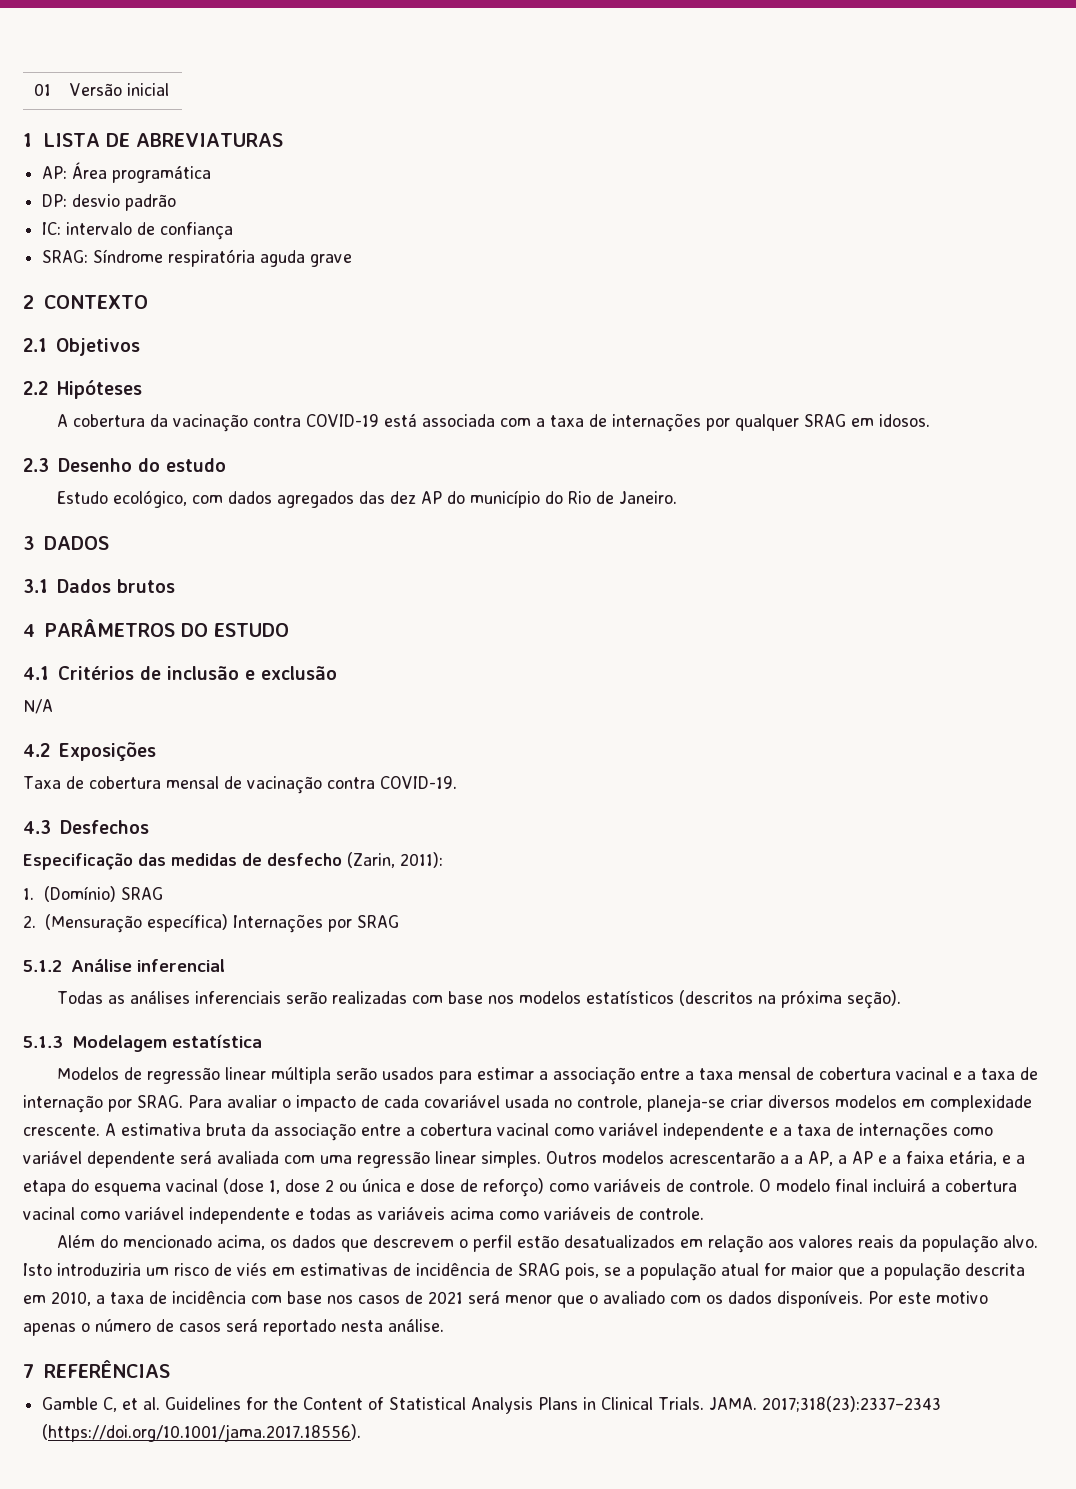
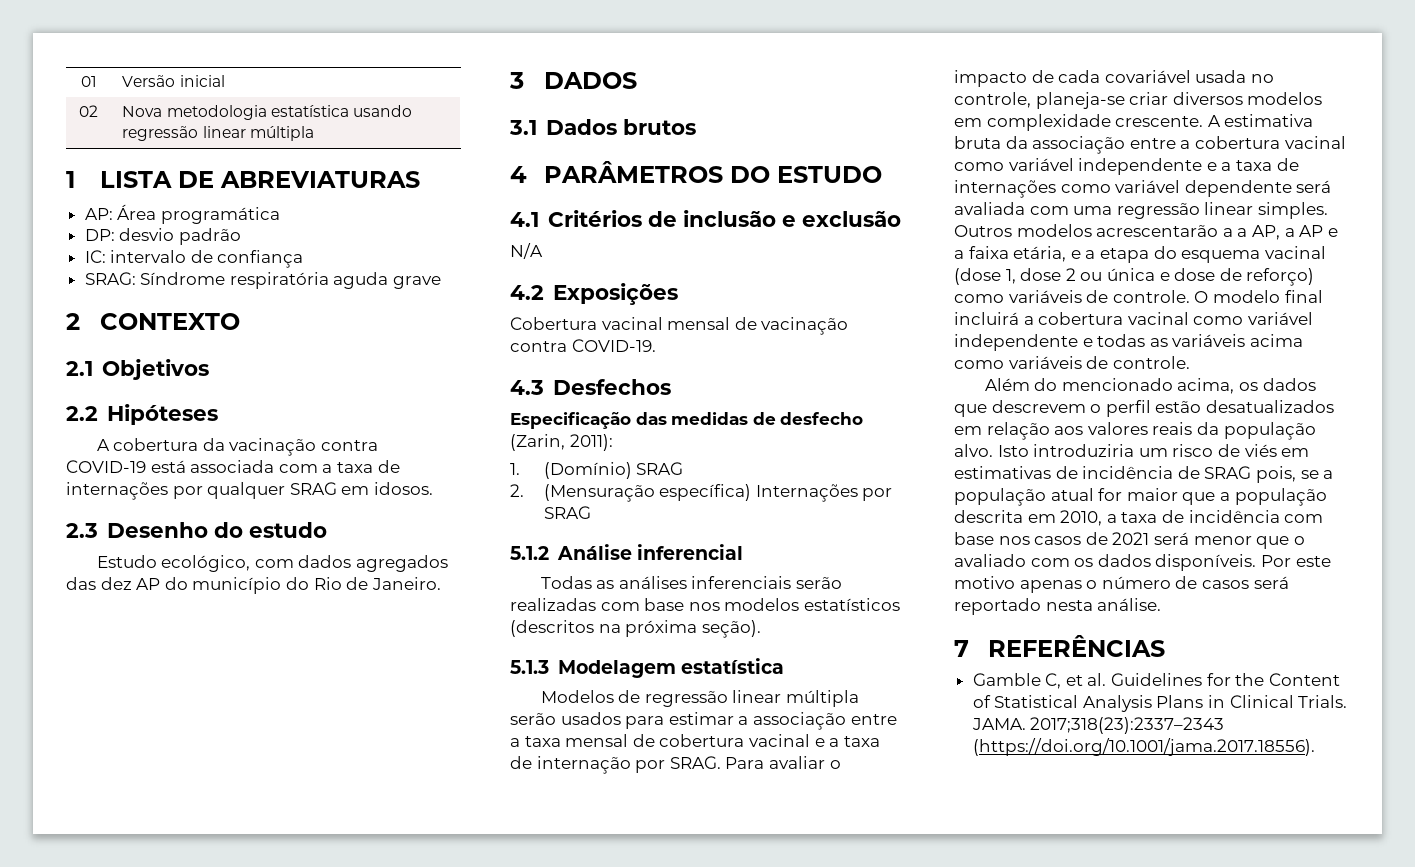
+ 02 | Nova metodologia estatística usando regressão linear múltipla
- Taxa de cobertura mensal de vacinação contra COVID-19.
+ Cobertura vacinal mensal de vacinação contra COVID-19.

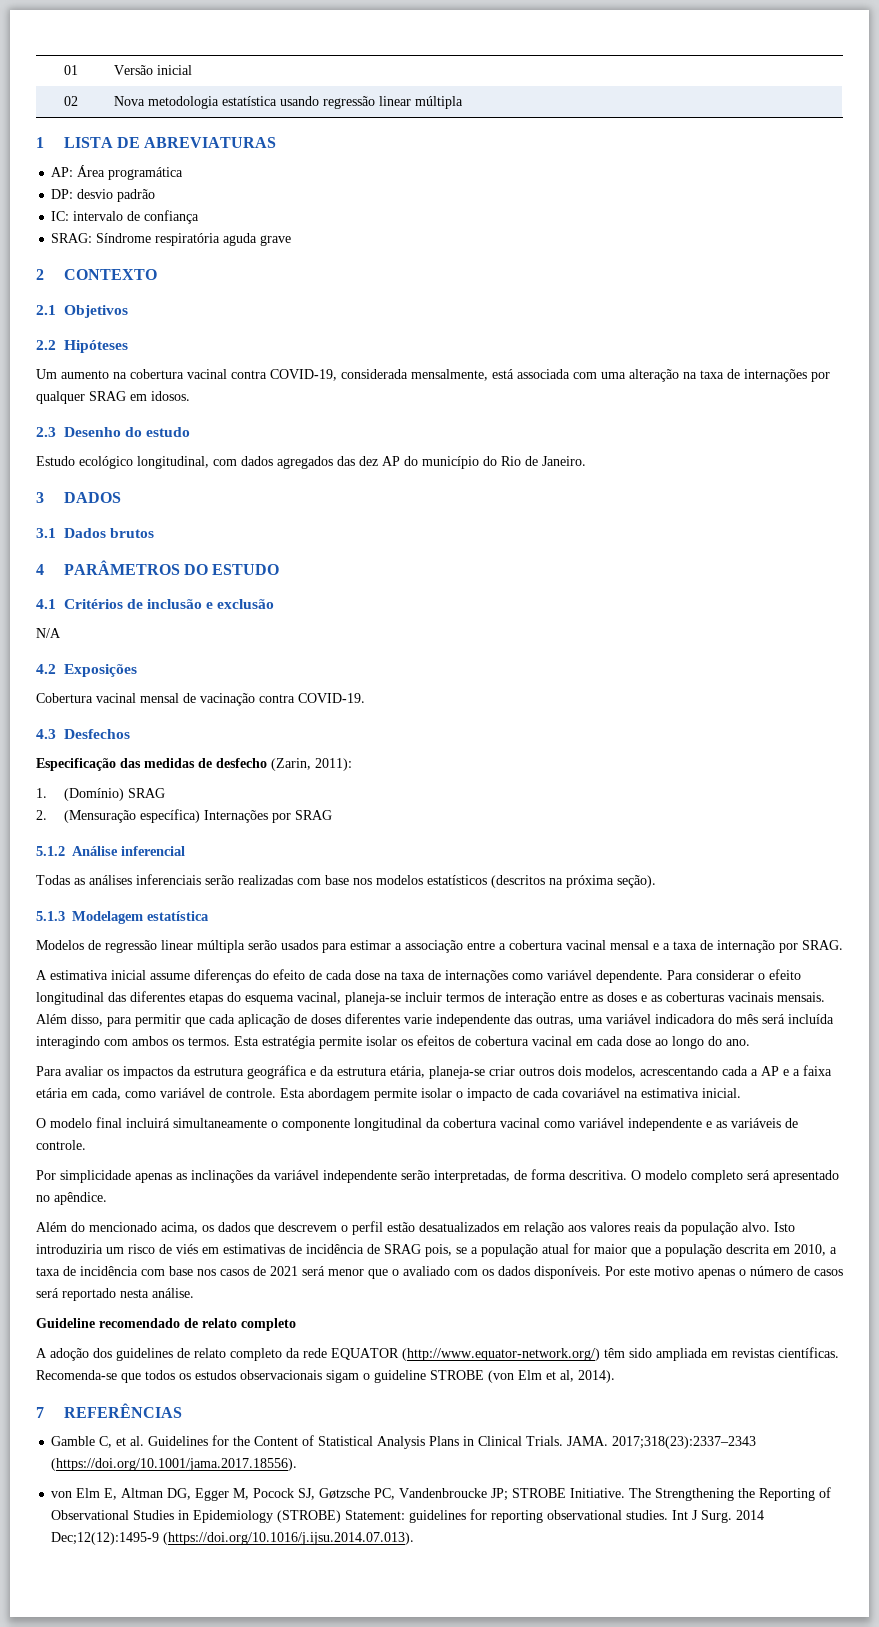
- A cobertura da vacinação contra COVID-19 está associada com a taxa de internações por qualquer SRAG em idosos.
+ Um aumento na cobertura vacinal contra COVID-19, considerada mensalmente, está associada com uma alteração na taxa de internações por qualquer SRAG em idosos.
- Estudo ecológico, com dados agregados das dez AP do município do Rio de Janeiro.
+ Estudo ecológico longitudinal, com dados agregados das dez AP do município do Rio de Janeiro.
- Modelos de regressão linear múltipla serão usados para estimar a associação entre a taxa mensal de cobertura vacinal e a taxa de internação por SRAG. Para avaliar o impacto de cada covariável usada no controle, planeja-se criar diversos modelos em complexidade crescente. A estimativa bruta da associação entre a cobertura vacinal como variável independente e a taxa de internações como variável dependente será avaliada com uma regressão linear simples. Outros modelos acrescentarão a a AP, a AP e a faixa etária, e a etapa do esquema vacinal (dose 1, dose 2 ou única e dose de reforço) como variáveis de controle. O modelo final incluirá a cobertura vacinal como variável independente e todas as variáveis acima como variáveis de controle.
+ Modelos de regressão linear múltipla serão usados para estimar a associação entre a cobertura vacinal mensal e a taxa de internação por SRAG.
+ A estimativa inicial assume diferenças do efeito de cada dose na taxa de internações como variável dependente. Para considerar o efeito longitudinal das diferentes etapas do esquema vacinal, planeja-se incluir termos de interação entre as doses e as coberturas vacinais mensais. Além disso, para permitir que cada aplicação de doses diferentes varie independente das outras, uma variável indicadora do mês será incluída interagindo com ambos os termos. Esta estratégia permite isolar os efeitos de cobertura vacinal em cada dose ao longo do ano.
+ Para avaliar os impactos da estrutura geográfica e da estrutura etária, planeja-se criar outros dois modelos, acrescentando cada a AP e a faixa etária em cada, como variável de controle. Esta abordagem permite isolar o impacto de cada covariável na estimativa inicial.
+ O modelo final incluirá simultaneamente o componente longitudinal da cobertura vacinal como variável independente e as variáveis de controle.
+ Por simplicidade apenas as inclinações da variável independente serão interpretadas, de forma descritiva. O modelo completo será apresentado no apêndice.
+ Guideline recomendado de relato completo
+ A adoção dos guidelines de relato completo da rede EQUATOR (http://www.equator-network.org/) têm sido ampliada em revistas científicas. Recomenda-se que todos os estudos observacionais sigam o guideline STROBE (von Elm et al, 2014).
+ von Elm E, Altman DG, Egger M, Pocock SJ, Gøtzsche PC, Vandenbroucke JP; STROBE Initiative. The Strengthening the Reporting of Observational Studies in Epidemiology (STROBE) Statement: guidelines for reporting observational studies. Int J Surg. 2014 Dec;12(12):1495-9 (https://doi.org/10.1016/j.ijsu.2014.07.013).

